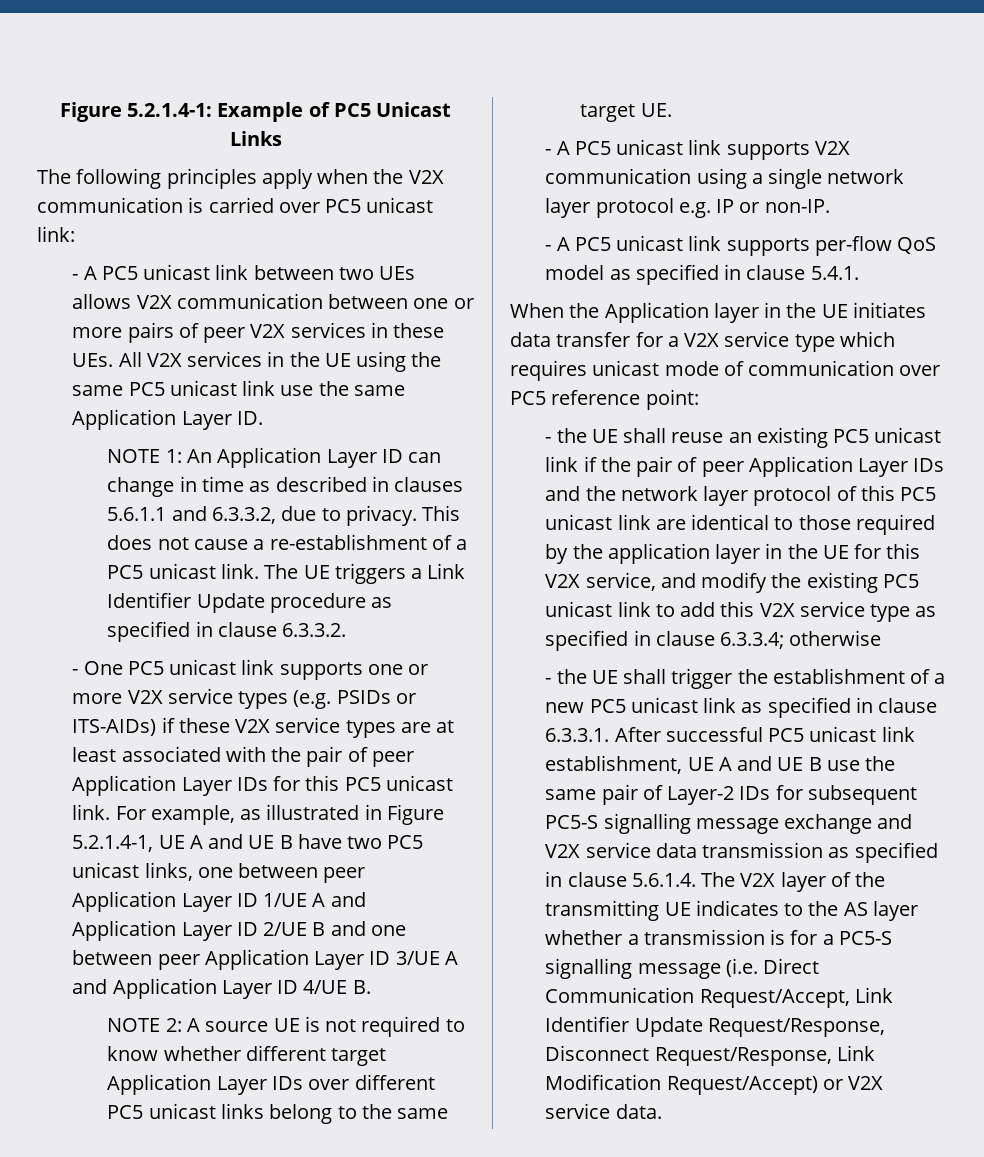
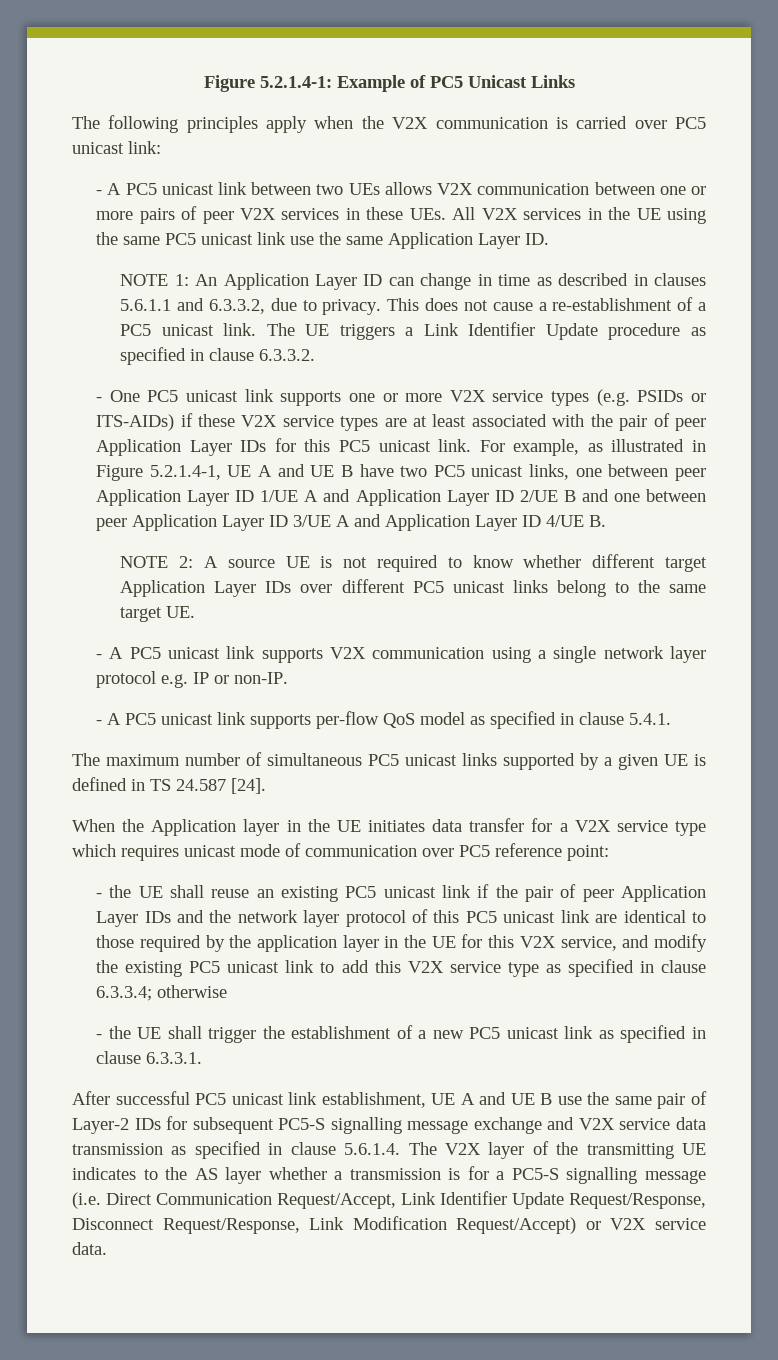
+ The maximum number of simultaneous PC5 unicast links supported by a given UE is defined in TS 24.587 [24].
- - the UE shall trigger the establishment of a new PC5 unicast link as specified in clause 6.3.3.1. After successful PC5 unicast link establishment, UE A and UE B use the same pair of Layer-2 IDs for subsequent PC5-S signalling message exchange and V2X service data transmission as specified in clause 5.6.1.4. The V2X layer of the transmitting UE indicates to the AS layer whether a transmission is for a PC5-S signalling message (i.e. Direct Communication Request/Accept, Link Identifier Update Request/Response, Disconnect Request/Response, Link Modification Request/Accept) or V2X service data.
+ - the UE shall trigger the establishment of a new PC5 unicast link as specified in clause 6.3.3.1.
+ After successful PC5 unicast link establishment, UE A and UE B use the same pair of Layer-2 IDs for subsequent PC5-S signalling message exchange and V2X service data transmission as specified in clause 5.6.1.4. The V2X layer of the transmitting UE indicates to the AS layer whether a transmission is for a PC5-S signalling message (i.e. Direct Communication Request/Accept, Link Identifier Update Request/Response, Disconnect Request/Response, Link Modification Request/Accept) or V2X service data.

